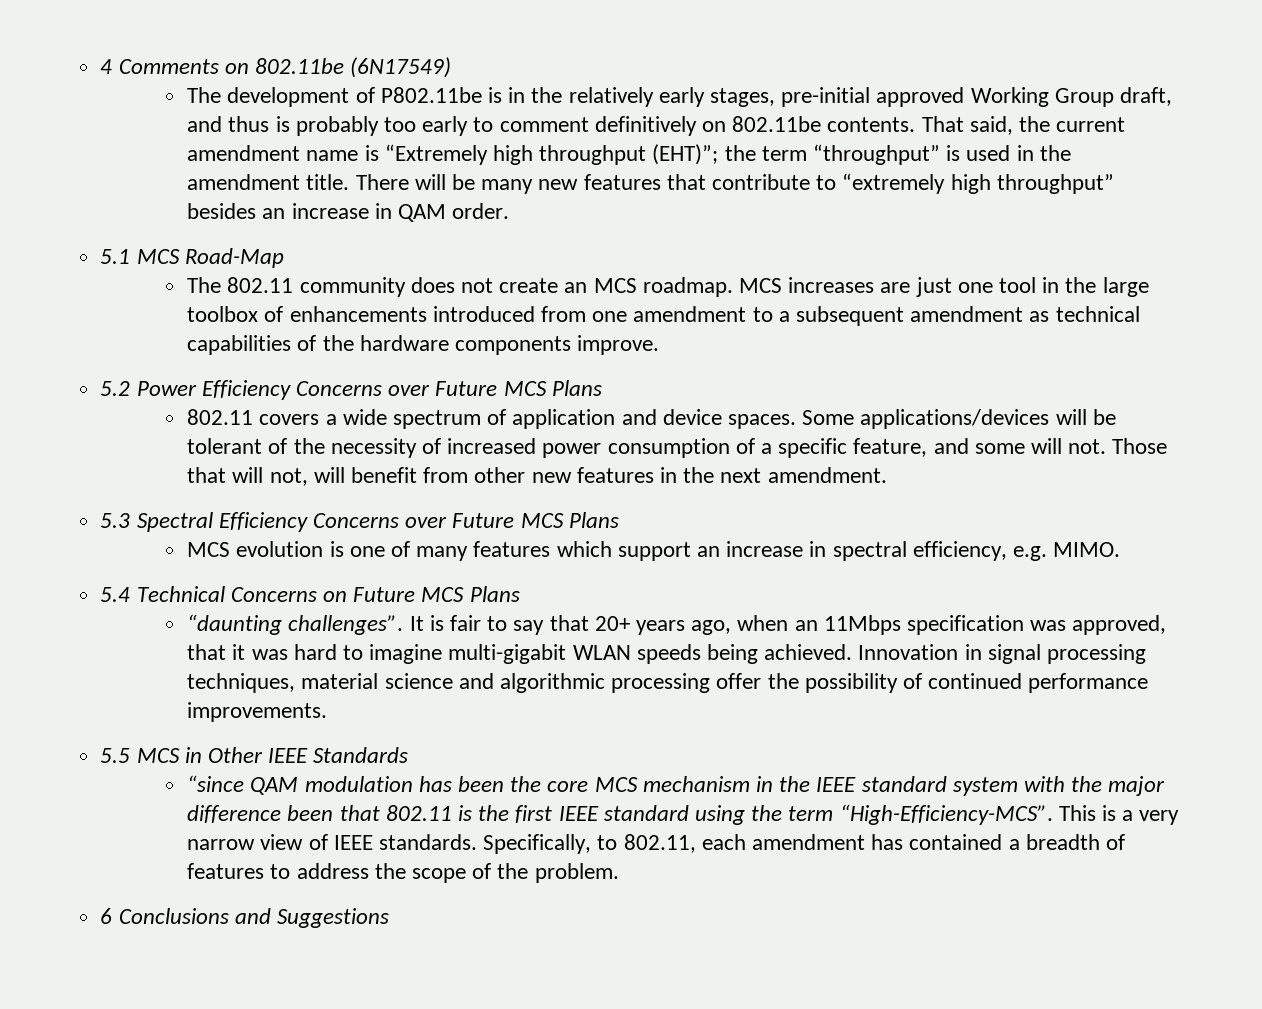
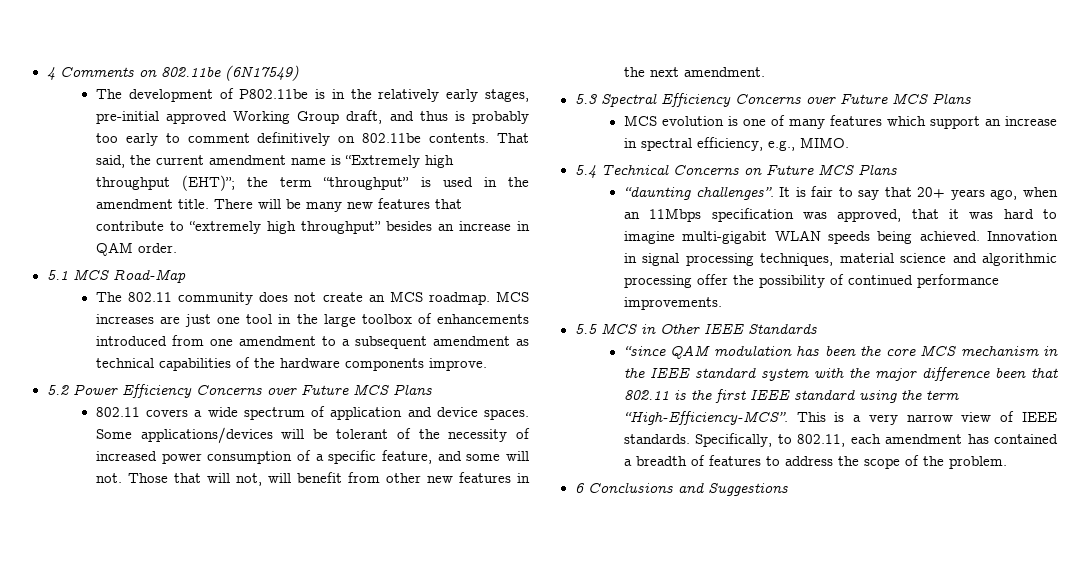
- MCS evolution is one of many features which support an increase in spectral efficiency, e.g. MIMO.
+ MCS evolution is one of many features which support an increase in spectral efficiency, e.g., MIMO.

